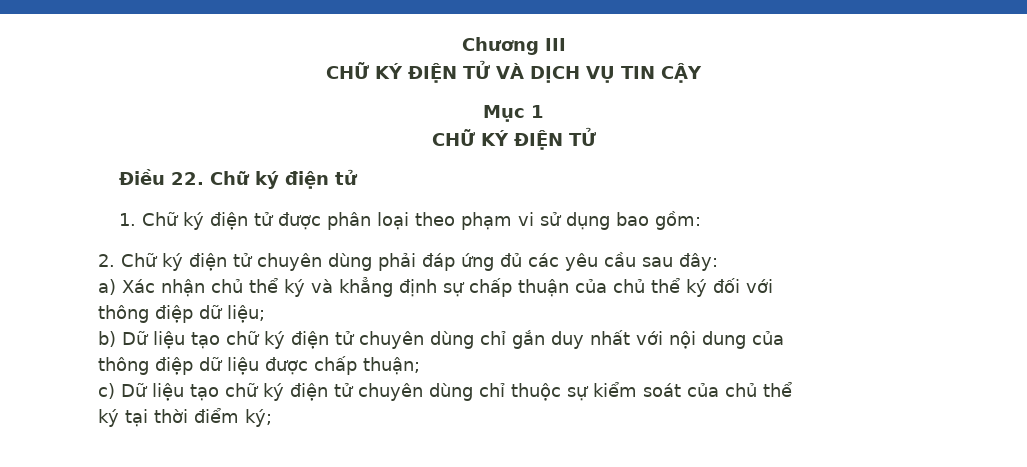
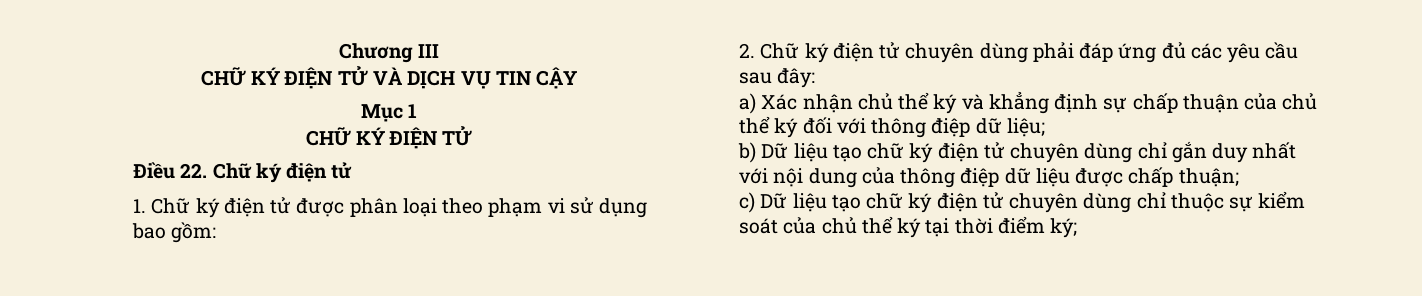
- a) Xác nhận chủ thể ký và khẳng định sự chấp thuận của chủ thể ký đối với
- thông điệp dữ liệu;
+ a) Xác nhận chủ thể ký và khẳng định sự chấp thuận của chủ thể ký đối với thông điệp dữ liệu;
- b) Dữ liệu tạo chữ ký điện tử chuyên dùng chỉ gắn duy nhất với nội dung của
- thông điệp dữ liệu được chấp thuận;
+ b) Dữ liệu tạo chữ ký điện tử chuyên dùng chỉ gắn duy nhất với nội dung của thông điệp dữ liệu được chấp thuận;
- c) Dữ liệu tạo chữ ký điện tử chuyên dùng chỉ thuộc sự kiểm soát của chủ thể
- ký tại thời điểm ký;
+ c) Dữ liệu tạo chữ ký điện tử chuyên dùng chỉ thuộc sự kiểm soát của chủ thể ký tại thời điểm ký;

